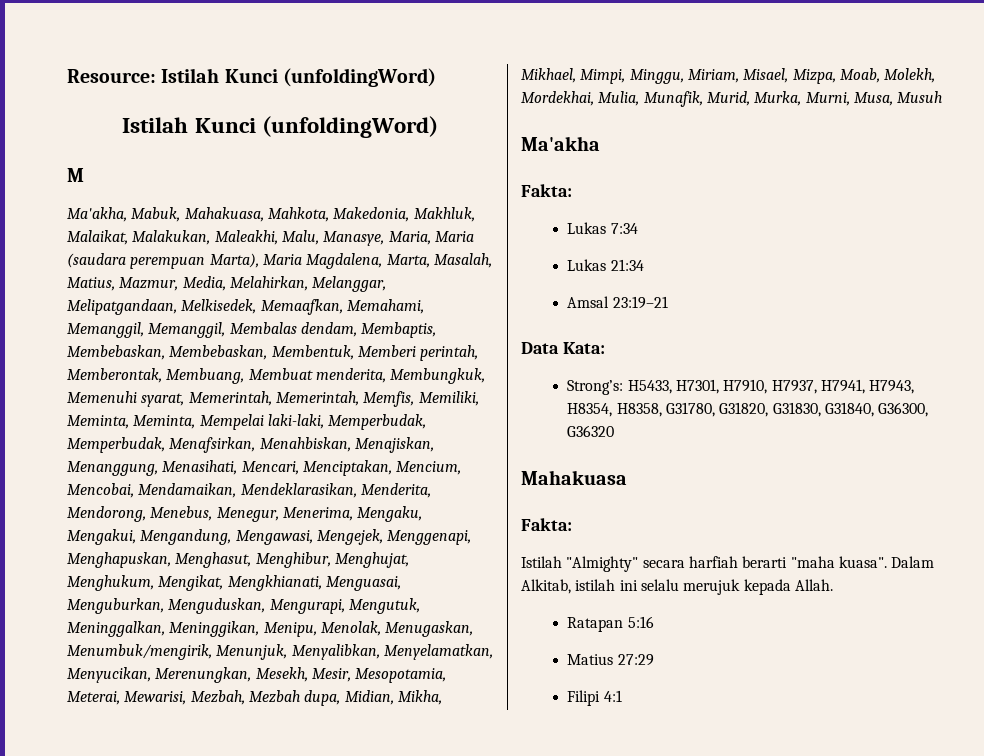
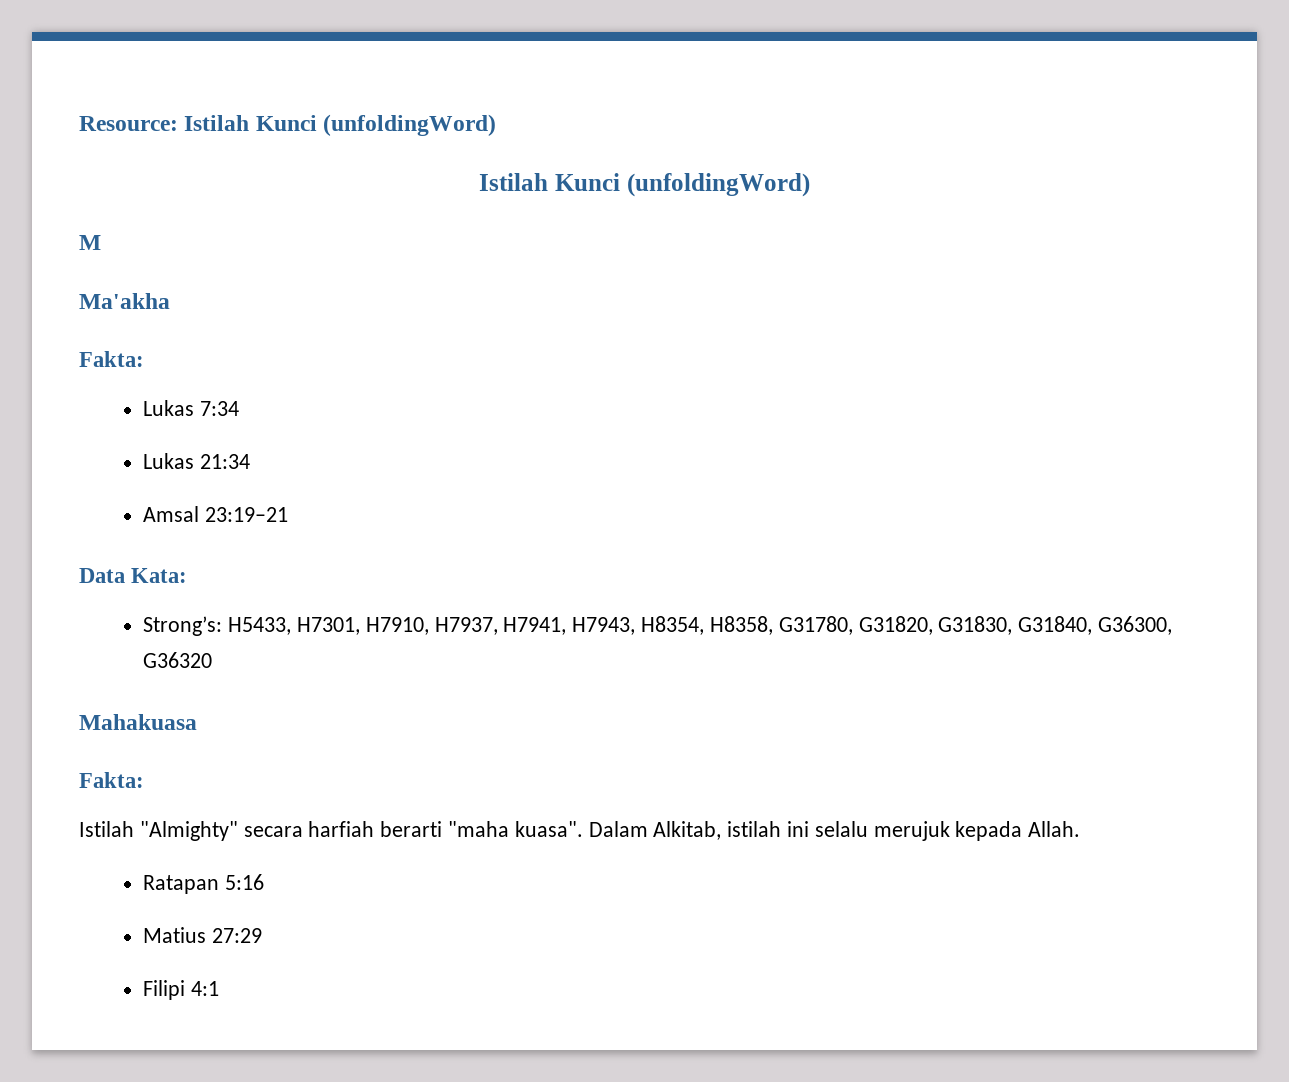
- Ma'akha, Mabuk, Mahakuasa, Mahkota, Makedonia, Makhluk, Malaikat, Malakukan, Maleakhi, Malu, Manasye, Maria, Maria (saudara perempuan Marta), Maria Magdalena, Marta, Masalah, Matius, Mazmur, Media, Melahirkan, Melanggar, Melipatgandaan, Melkisedek, Memaafkan, Memahami, Memanggil, Memanggil, Membalas dendam, Membaptis, Membebaskan, Membebaskan, Membentuk, Memberi perintah, Memberontak, Membuang, Membuat menderita, Membungkuk, Memenuhi syarat, Memerintah, Memerintah, Memfis, Memiliki, Meminta, Meminta, Mempelai laki-laki, Memperbudak, Memperbudak, Menafsirkan, Menahbiskan, Menajiskan, Menanggung, Menasihati, Mencari, Menciptakan, Mencium, Mencobai, Mendamaikan, Mendeklarasikan, Menderita, Mendorong, Menebus, Menegur, Menerima, Mengaku, Mengakui, Mengandung, Mengawasi, Mengejek, Menggenapi, Menghapuskan, Menghasut, Menghibur, Menghujat, Menghukum, Mengikat, Mengkhianati, Menguasai, Menguburkan, Menguduskan, Mengurapi, Mengutuk, Meninggalkan, Meninggikan, Menipu, Menolak, Menugaskan, Menumbuk/mengirik, Menunjuk, Menyalibkan, Menyelamatkan, Menyucikan, Merenungkan, Mesekh, Mesir, Mesopotamia, Meterai, Mewarisi, Mezbah, Mezbah dupa, Midian, Mikha, Mikhael, Mimpi, Minggu, Miriam, Misael, Mizpa, Moab, Molekh, Mordekhai, Mulia, Munafik, Murid, Murka, Murni, Musa, Musuh

